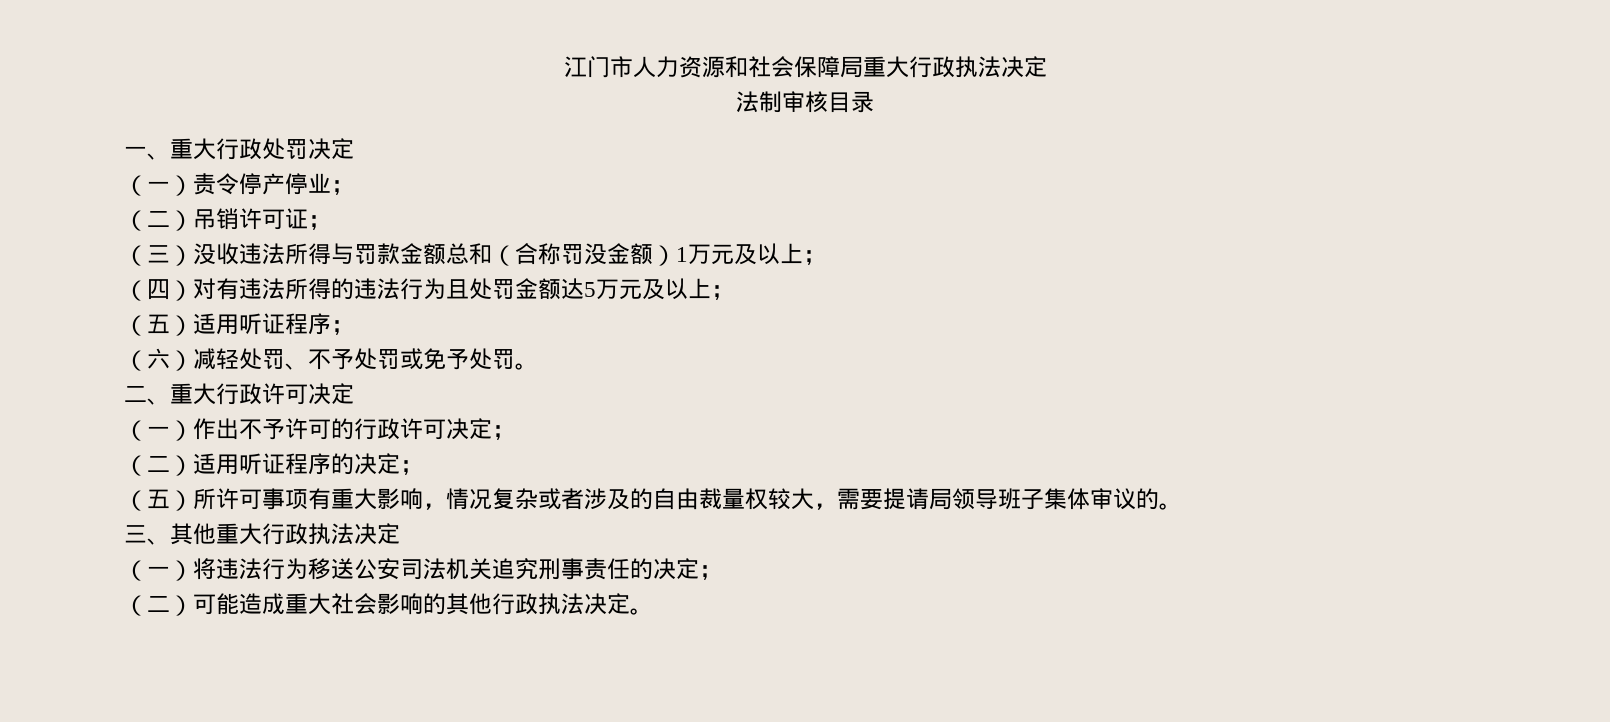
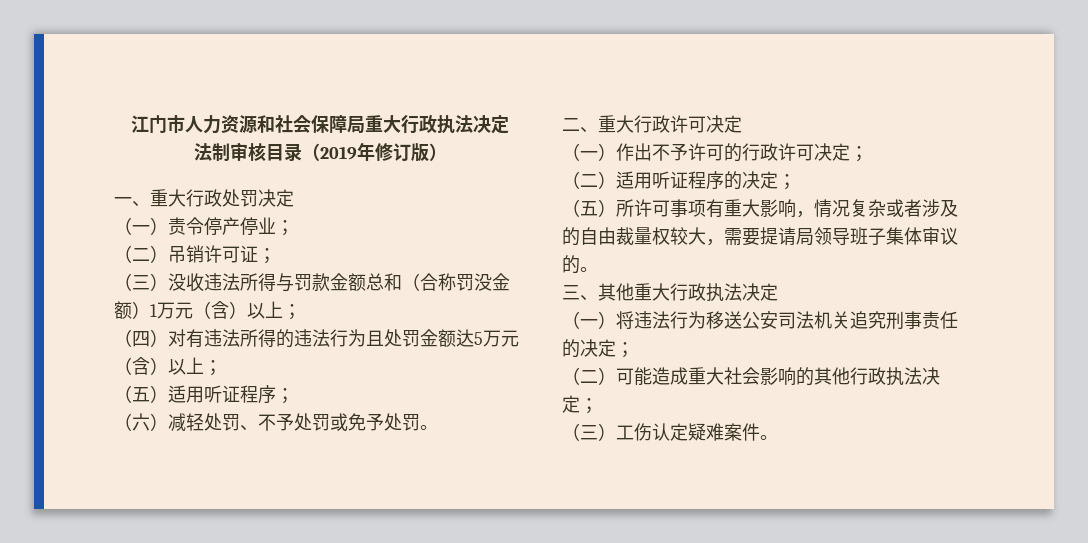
- 法制审核目录
+ 法制审核目录（2019年修订版）
- （三）没收违法所得与罚款金额总和（合称罚没金额）1万元及以上；
+ （三）没收违法所得与罚款金额总和（合称罚没金额）1万元（含）以上；
- （四）对有违法所得的违法行为且处罚金额达5万元及以上；
+ （四）对有违法所得的违法行为且处罚金额达5万元（含）以上；
- （二）可能造成重大社会影响的其他行政执法决定。
+ （二）可能造成重大社会影响的其他行政执法决定；
+ （三）工伤认定疑难案件。

